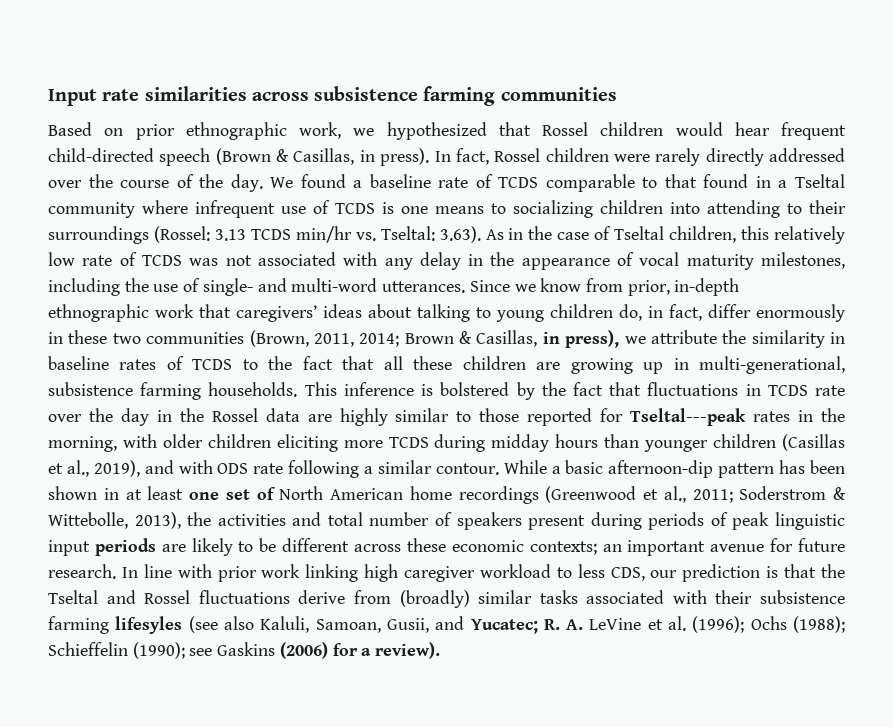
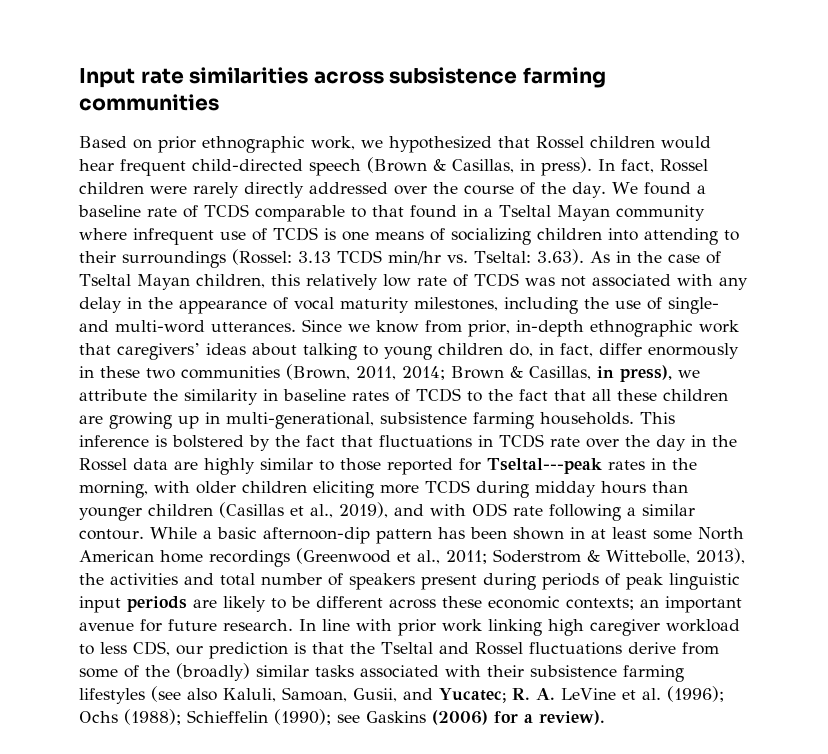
- We found a baseline rate of TCDS comparable to that found in a Tseltal community where infrequent use of TCDS is one means to socializing children into attending to their surroundings (Rossel:
+ We found a baseline rate of TCDS comparable to that found in a Tseltal Mayan community where infrequent use of TCDS is one means of socializing children into attending to their surroundings (Rossel:
- 3.63). As in the case of Tseltal children, this relatively low rate of TCDS was not associated with any delay in the appearance of vocal maturity milestones, including the use of single- and multi-word utterances.
+ 3.63). As in the case of Tseltal Mayan children, this relatively low rate of TCDS was not associated with any delay in the appearance of vocal maturity milestones, including the use of single- and multi-word utterances.
- While a basic afternoon-dip pattern has been shown in at least one set of North American home recordings (Greenwood et al., 2011; Soderstrom & Wittebolle, 2013), the activities and total number of speakers present during periods of peak linguistic input periods are likely to be different across these economic contexts; an important avenue for future research.
+ While a basic afternoon-dip pattern has been shown in at least some North American home recordings (Greenwood et al., 2011; Soderstrom & Wittebolle, 2013), the activities and total number of speakers present during periods of peak linguistic input periods are likely to be different across these economic contexts; an important avenue for future research.
- In line with prior work linking high caregiver workload to less CDS, our prediction is that the Tseltal and Rossel fluctuations derive from (broadly) similar tasks associated with their subsistence farming lifesyles (see also Kaluli, Samoan, Gusii, and Yucatec; R. A. LeVine et al. (1996); Ochs (1988); Schieffelin (1990); see Gaskins (2006) for a review).
+ In line with prior work linking high caregiver workload to less CDS, our prediction is that the Tseltal and Rossel fluctuations derive from some of the (broadly) similar tasks associated with their subsistence farming lifestyles (see also Kaluli, Samoan, Gusii, and Yucatec; R. A. LeVine et al. (1996); Ochs (1988); Schieffelin (1990); see Gaskins (2006) for a review).

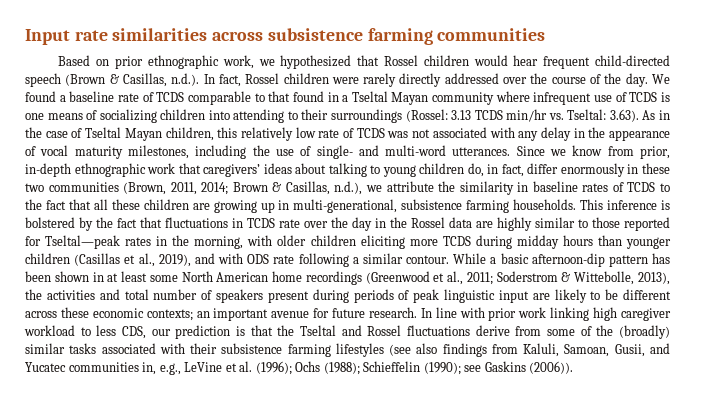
- Based on prior ethnographic work, we hypothesized that Rossel children would hear frequent child-directed speech (Brown & Casillas, in press). In fact, Rossel children were rarely directly addressed over the course of the day.
+ Based on prior ethnographic work, we hypothesized that Rossel children would hear frequent child-directed speech (Brown & Casillas, n.d.). In fact, Rossel children were rarely directly addressed over the course of the day.
- Since we know from prior, in-depth ethnographic work that caregivers’ ideas about talking to young children do, in fact, differ enormously in these two communities (Brown, 2011, 2014; Brown & Casillas, in press), we attribute the similarity in baseline rates of TCDS to the fact that all these children are growing up in multi-generational, subsistence farming households.
+ Since we know from prior, in-depth ethnographic work that caregivers’ ideas about talking to young children do, in fact, differ enormously in these two communities (Brown, 2011, 2014; Brown & Casillas, n.d.), we attribute the similarity in baseline rates of TCDS to the fact that all these children are growing up in multi-generational, subsistence farming households.
- This inference is bolstered by the fact that fluctuations in TCDS rate over the day in the Rossel data are highly similar to those reported for Tseltal---peak rates in the morning, with older children eliciting more TCDS during midday hours than younger children (Casillas et al., 2019), and with ODS rate following a similar contour.
+ This inference is bolstered by the fact that fluctuations in TCDS rate over the day in the Rossel data are highly similar to those reported for Tseltal—peak rates in the morning, with older children eliciting more TCDS during midday hours than younger children (Casillas et al., 2019), and with ODS rate following a similar contour.
- While a basic afternoon-dip pattern has been shown in at least some North American home recordings (Greenwood et al., 2011; Soderstrom & Wittebolle, 2013), the activities and total number of speakers present during periods of peak linguistic input periods are likely to be different across these economic contexts; an important avenue for future research.
+ While a basic afternoon-dip pattern has been shown in at least some North American home recordings (Greenwood et al., 2011; Soderstrom & Wittebolle, 2013), the activities and total number of speakers present during periods of peak linguistic input are likely to be different across these economic contexts; an important avenue for future research.
- In line with prior work linking high caregiver workload to less CDS, our prediction is that the Tseltal and Rossel fluctuations derive from some of the (broadly) similar tasks associated with their subsistence farming lifestyles (see also Kaluli, Samoan, Gusii, and Yucatec; R. A. LeVine et al. (1996); Ochs (1988); Schieffelin (1990); see Gaskins (2006) for a review).
+ In line with prior work linking high caregiver workload to less CDS, our prediction is that the Tseltal and Rossel fluctuations derive from some of the (broadly) similar tasks associated with their subsistence farming lifestyles (see also findings from Kaluli, Samoan, Gusii, and Yucatec communities in, e.g., LeVine et al. (1996); Ochs (1988); Schieffelin (1990); see Gaskins (2006)).

